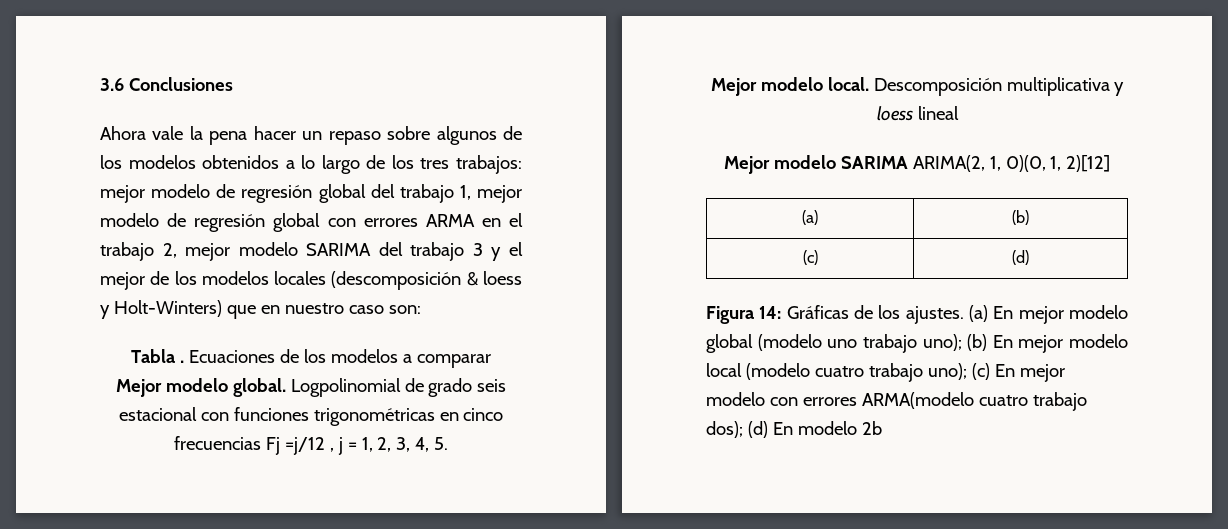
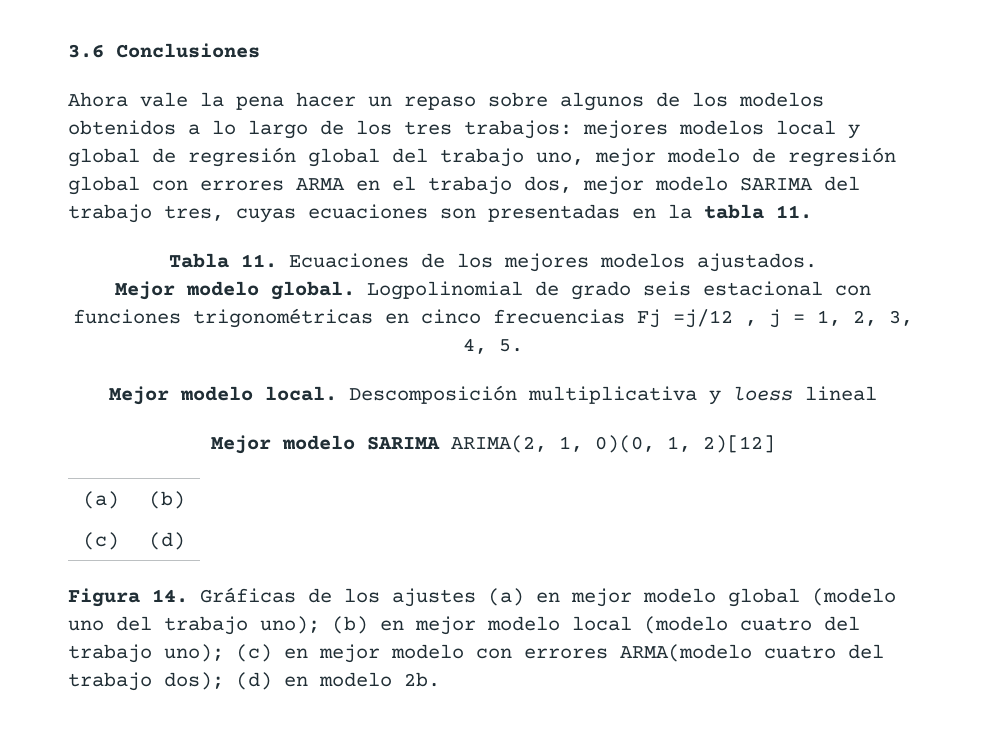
- Ahora vale la pena hacer un repaso sobre algunos de los modelos obtenidos a lo largo de los tres trabajos: mejor modelo de regresión global del trabajo 1, mejor modelo de regresión global con errores ARMA en el trabajo 2, mejor modelo SARIMA del trabajo 3 y el mejor de los modelos locales (descomposición & loess y Holt-Winters) que en nuestro caso son:
+ Ahora vale la pena hacer un repaso sobre algunos de los modelos obtenidos a lo largo de los tres trabajos: mejores modelos local y global de regresión global del trabajo uno, mejor modelo de regresión global con errores ARMA en el trabajo dos, mejor modelo SARIMA del trabajo tres, cuyas ecuaciones son presentadas en la tabla 11.
- Tabla . Ecuaciones de los modelos a comparar
+ Tabla 11. Ecuaciones de los mejores modelos ajustados.
- Figura 14: Gráficas de los ajustes. (a) En mejor modelo global (modelo uno trabajo uno); (b) En mejor modelo local (modelo cuatro trabajo uno); (c) En mejor modelo con errores ARMA(modelo cuatro trabajo dos); (d) En modelo 2b
+ Figura 14. Gráficas de los ajustes (a) en mejor modelo global (modelo uno del trabajo uno); (b) en mejor modelo local (modelo cuatro del trabajo uno); (c) en mejor modelo con errores ARMA(modelo cuatro del trabajo dos); (d) en modelo 2b.

